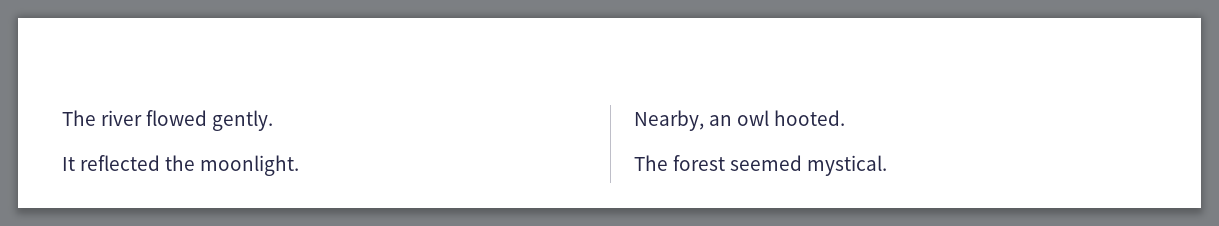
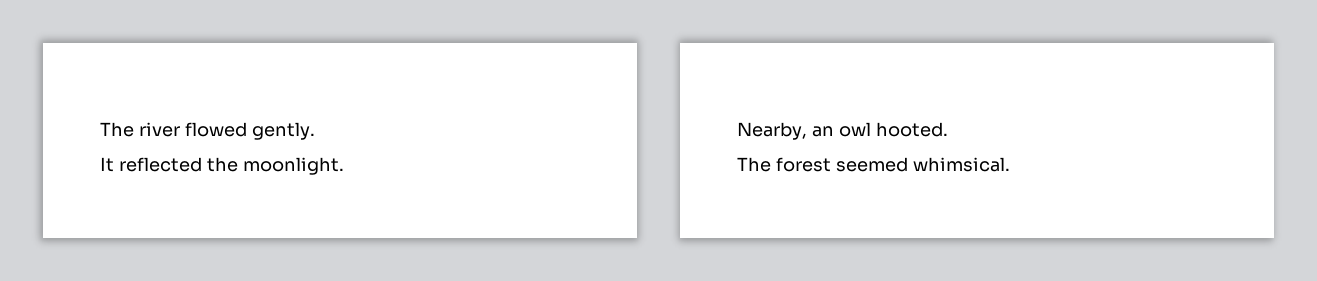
- The forest seemed mystical.
+ The forest seemed whimsical.

